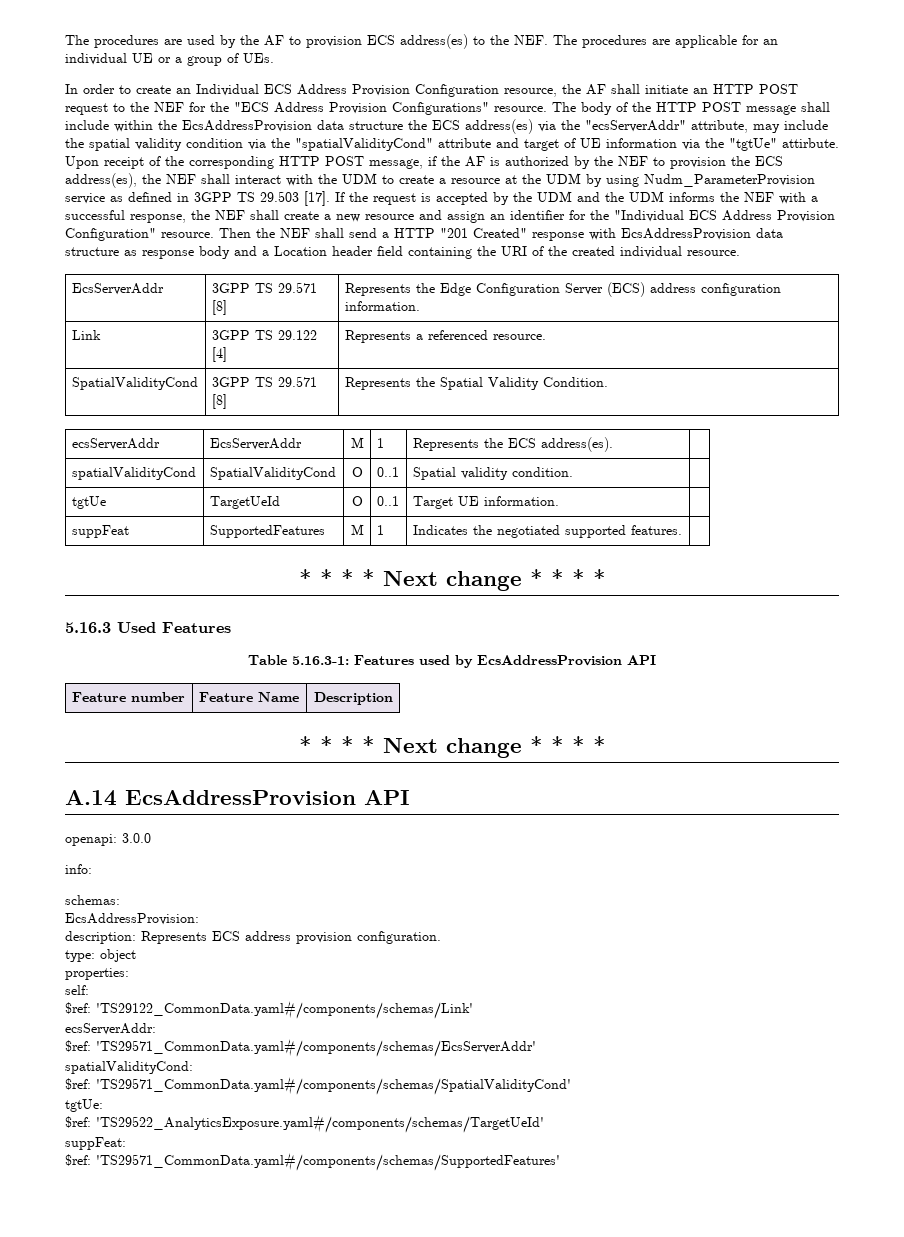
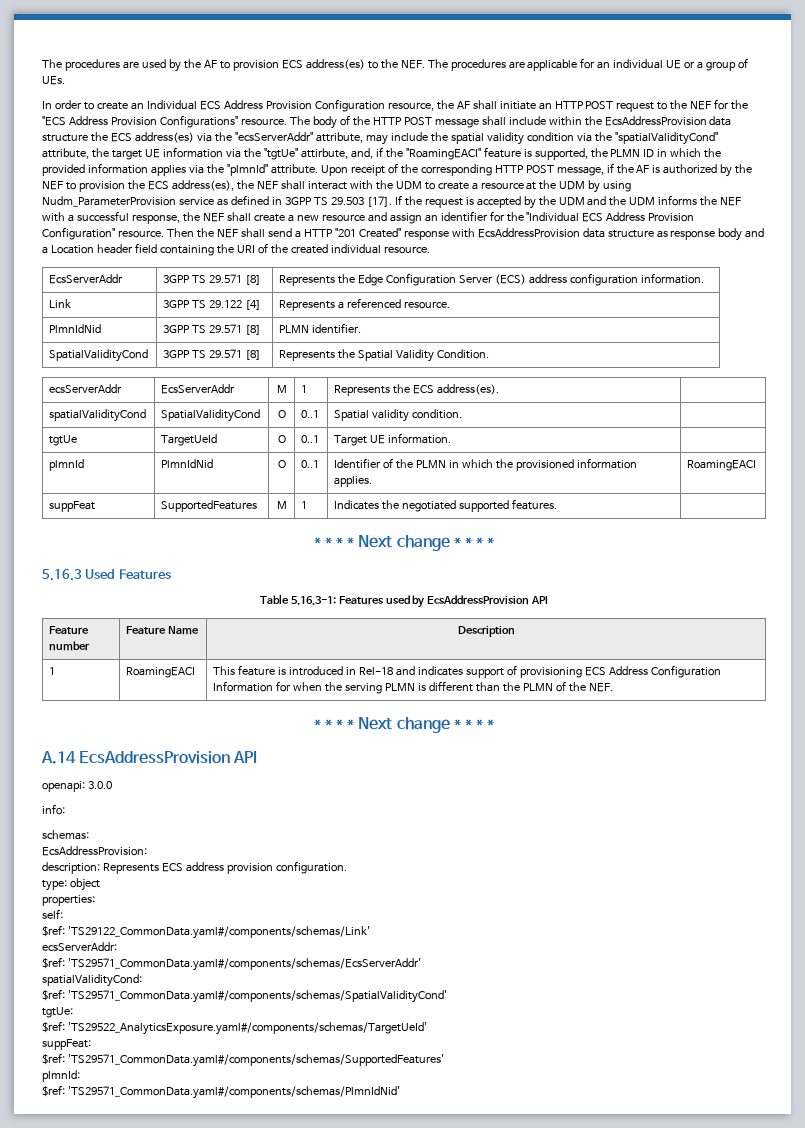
- The body of the HTTP POST message shall include within the EcsAddressProvision data structure the ECS address(es) via the "ecsServerAddr" attribute, may include the spatial validity condition via the "spatialValidityCond" attribute and target of UE information via the "tgtUe" attirbute.
+ The body of the HTTP POST message shall include within the EcsAddressProvision data structure the ECS address(es) via the "ecsServerAddr" attribute, may include the spatial validity condition via the "spatialValidityCond" attribute, the target UE information via the "tgtUe" attirbute, and, if the "RoamingEACI" feature is supported, the PLMN ID in which the provided information applies via the "plmnId" attribute.
+ PlmnIdNid | 3GPP TS 29.571 [8] | PLMN identifier.
+ plmnId | PlmnIdNid | O | 0..1 | Identifier of the PLMN in which the provisioned information applies. | RoamingEACI
+ 1 | RoamingEACI | This feature is introduced in Rel-18 and indicates support of provisioning ECS Address Configuration Information for when the serving PLMN is different than the PLMN of the NEF.
+ plmnId:
+ $ref: 'TS29571_CommonData.yaml#/components/schemas/PlmnIdNid'

